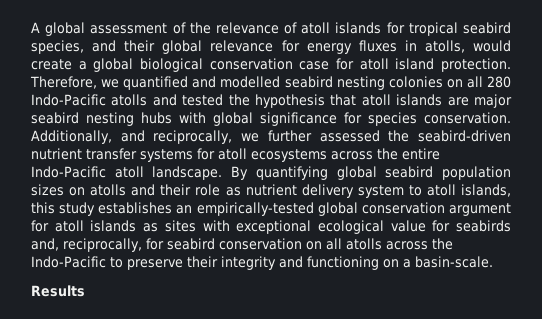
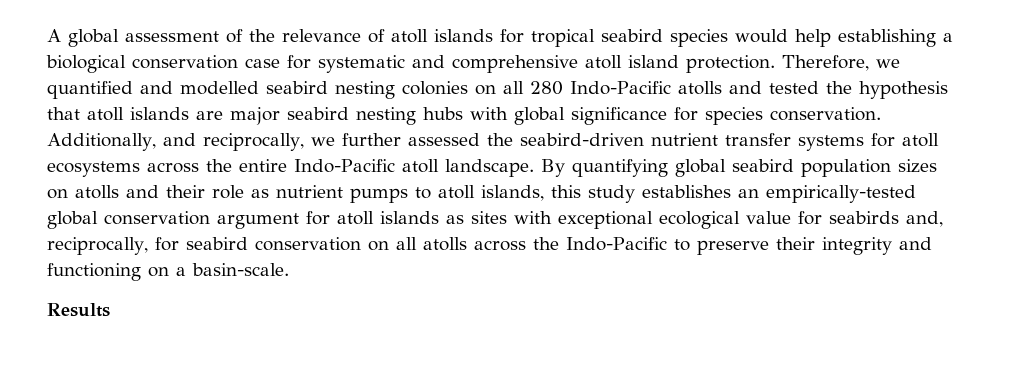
- A global assessment of the relevance of atoll islands for tropical seabird species, and their global relevance for energy fluxes in atolls, would create a global biological conservation case for atoll island protection.
+ A global assessment of the relevance of atoll islands for tropical seabird species would help establishing a biological conservation case for systematic and comprehensive atoll island protection.
- By quantifying global seabird population sizes on atolls and their role as nutrient delivery system to atoll islands, this study establishes an empirically-tested global conservation argument for atoll islands as sites with exceptional ecological value for seabirds and, reciprocally, for seabird conservation on all atolls across the Indo-Pacific to preserve their integrity and functioning on a basin-scale.
+ By quantifying global seabird population sizes on atolls and their role as nutrient pumps to atoll islands, this study establishes an empirically-tested global conservation argument for atoll islands as sites with exceptional ecological value for seabirds and, reciprocally, for seabird conservation on all atolls across the Indo-Pacific to preserve their integrity and functioning on a basin-scale.

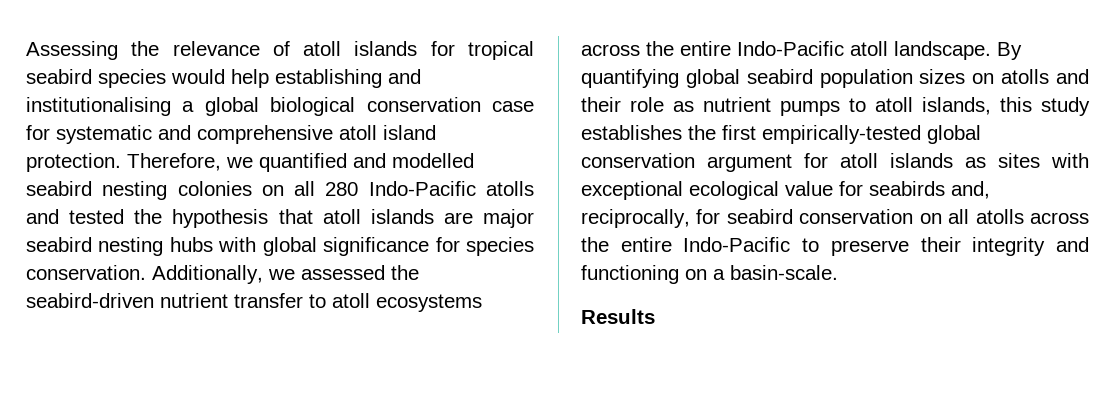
- A global assessment of the relevance of atoll islands for tropical seabird species would help establishing a biological conservation case for systematic and comprehensive atoll island protection.
+ Assessing the relevance of atoll islands for tropical seabird species would help establishing and institutionalising a global biological conservation case for systematic and comprehensive atoll island protection.
- Additionally, and reciprocally, we further assessed the seabird-driven nutrient transfer systems for atoll ecosystems across the entire Indo-Pacific atoll landscape.
+ Additionally, we assessed the seabird-driven nutrient transfer to atoll ecosystems across the entire Indo-Pacific atoll landscape.
- By quantifying global seabird population sizes on atolls and their role as nutrient pumps to atoll islands, this study establishes an empirically-tested global conservation argument for atoll islands as sites with exceptional ecological value for seabirds and, reciprocally, for seabird conservation on all atolls across the Indo-Pacific to preserve their integrity and functioning on a basin-scale.
+ By quantifying global seabird population sizes on atolls and their role as nutrient pumps to atoll islands, this study establishes the first empirically-tested global conservation argument for atoll islands as sites with exceptional ecological value for seabirds and, reciprocally, for seabird conservation on all atolls across the entire Indo-Pacific to preserve their integrity and functioning on a basin-scale.

